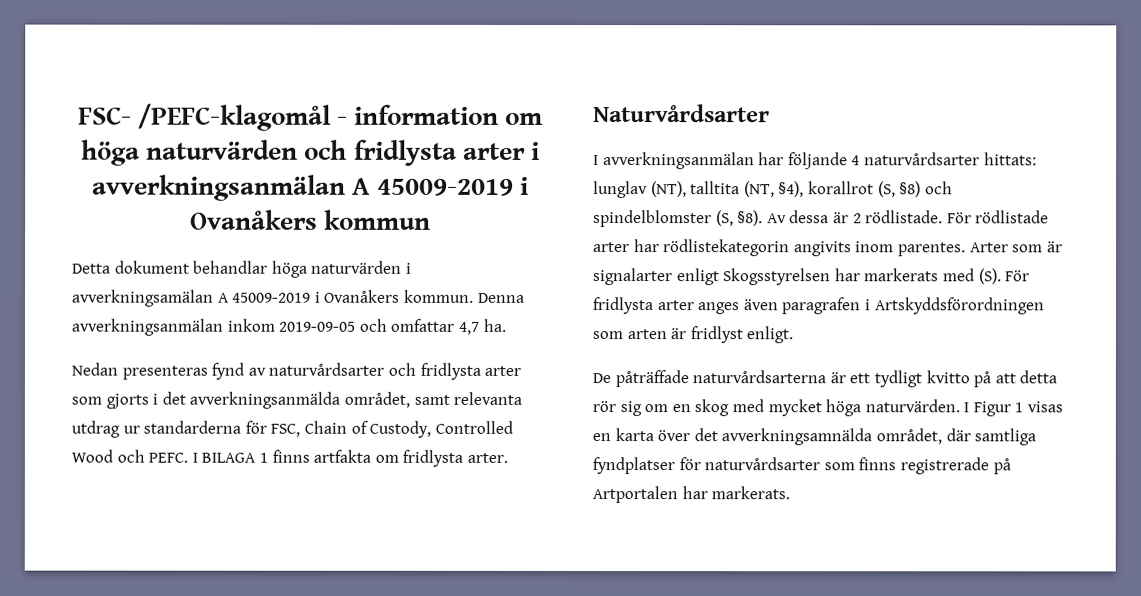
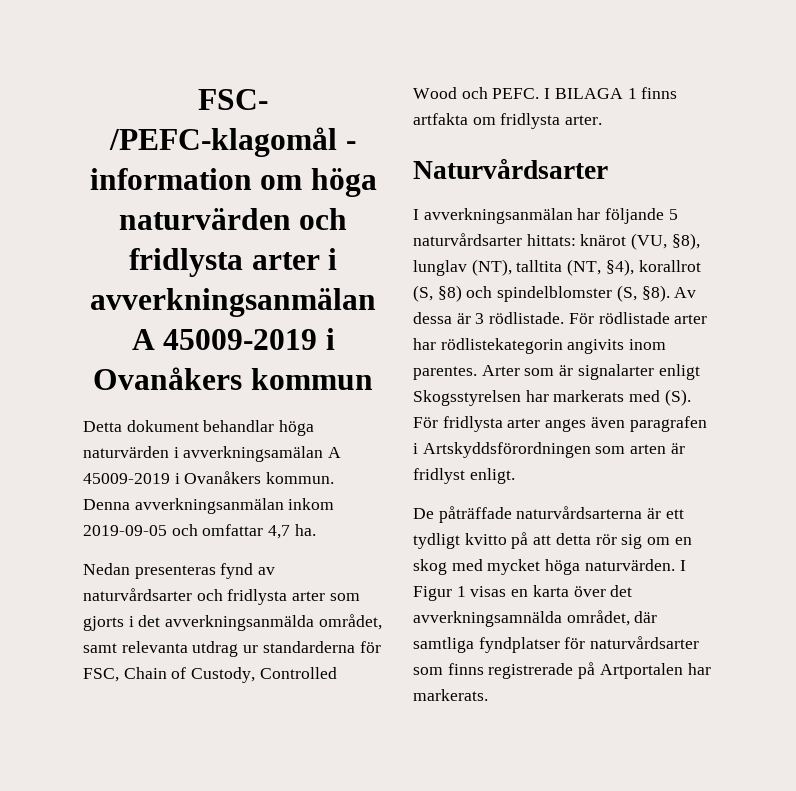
- I avverkningsanmälan har följande 4 naturvårdsarter hittats: lunglav (NT), talltita (NT, §4), korallrot (S, §8) och spindelblomster (S, §8).
+ I avverkningsanmälan har följande 5 naturvårdsarter hittats: knärot (VU, §8), lunglav (NT), talltita (NT, §4), korallrot (S, §8) och spindelblomster (S, §8).
- Av dessa är 2 rödlistade.
+ Av dessa är 3 rödlistade.

